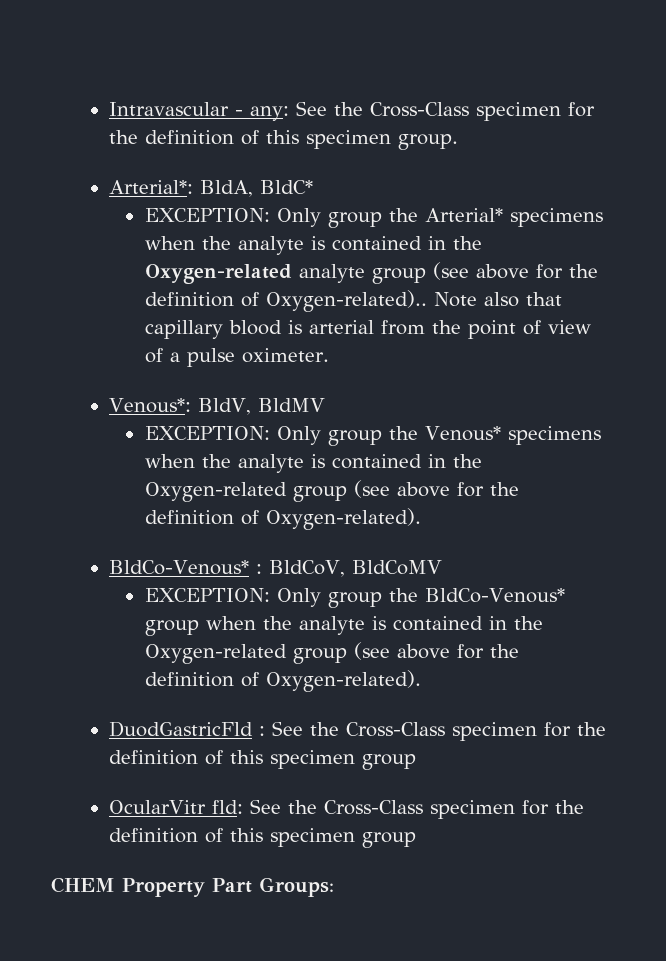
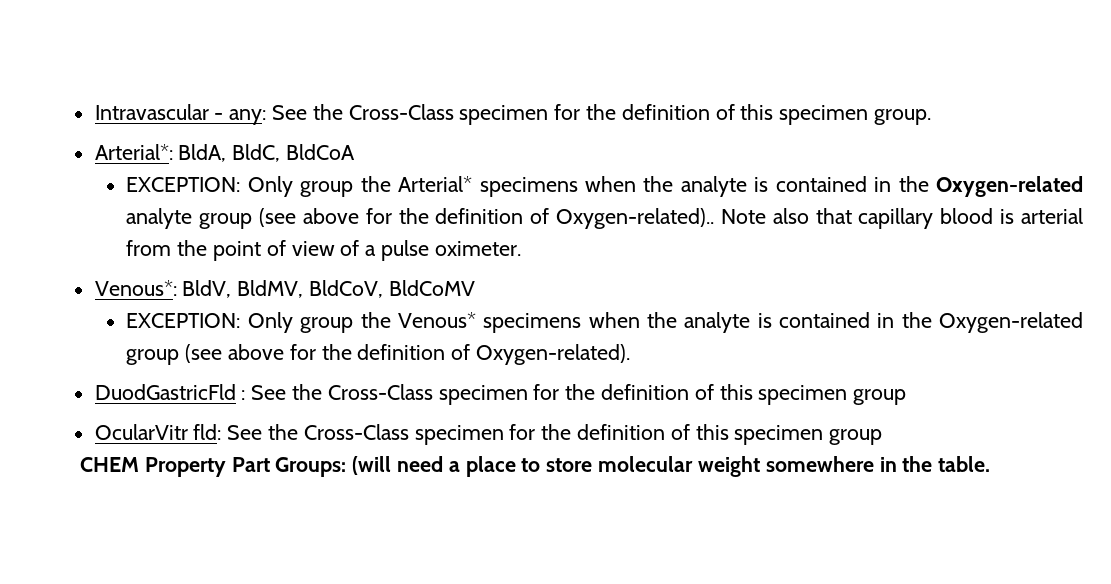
- Arterial*: BldA, BldC*
+ Arterial*: BldA, BldC, BldCoA
- Venous*: BldV, BldMV
+ Venous*: BldV, BldMV, BldCoV, BldCoMV
- BldCo-Venous* : BldCoV, BldCoMV
- EXCEPTION: Only group the BldCo-Venous* group when the analyte is contained in the Oxygen-related group (see above for the definition of Oxygen-related).
- CHEM Property Part Groups:
+ CHEM Property Part Groups: (will need a place to store molecular weight somewhere in the table.

